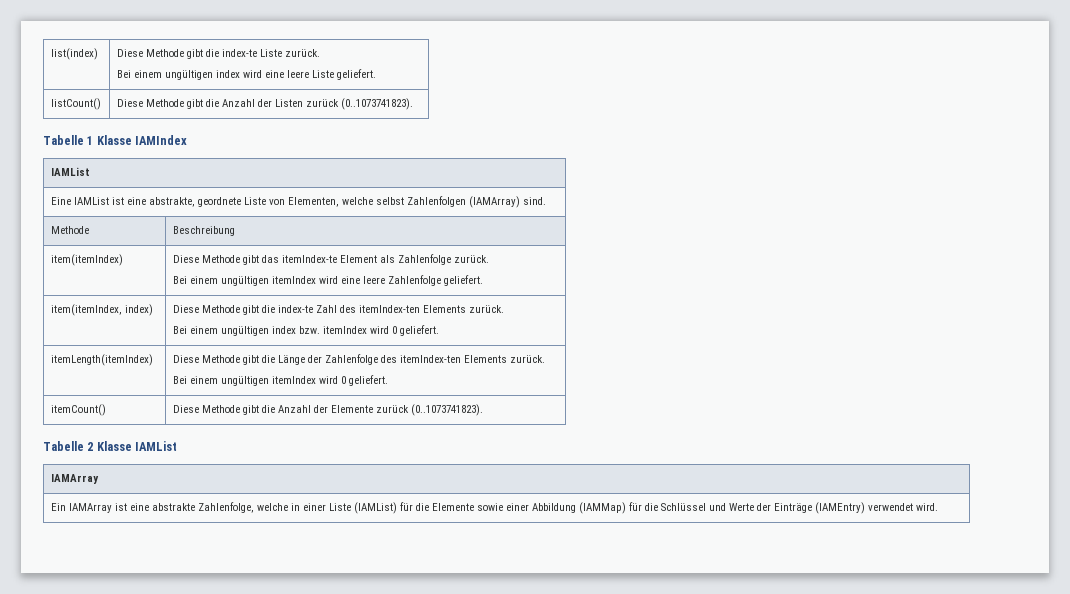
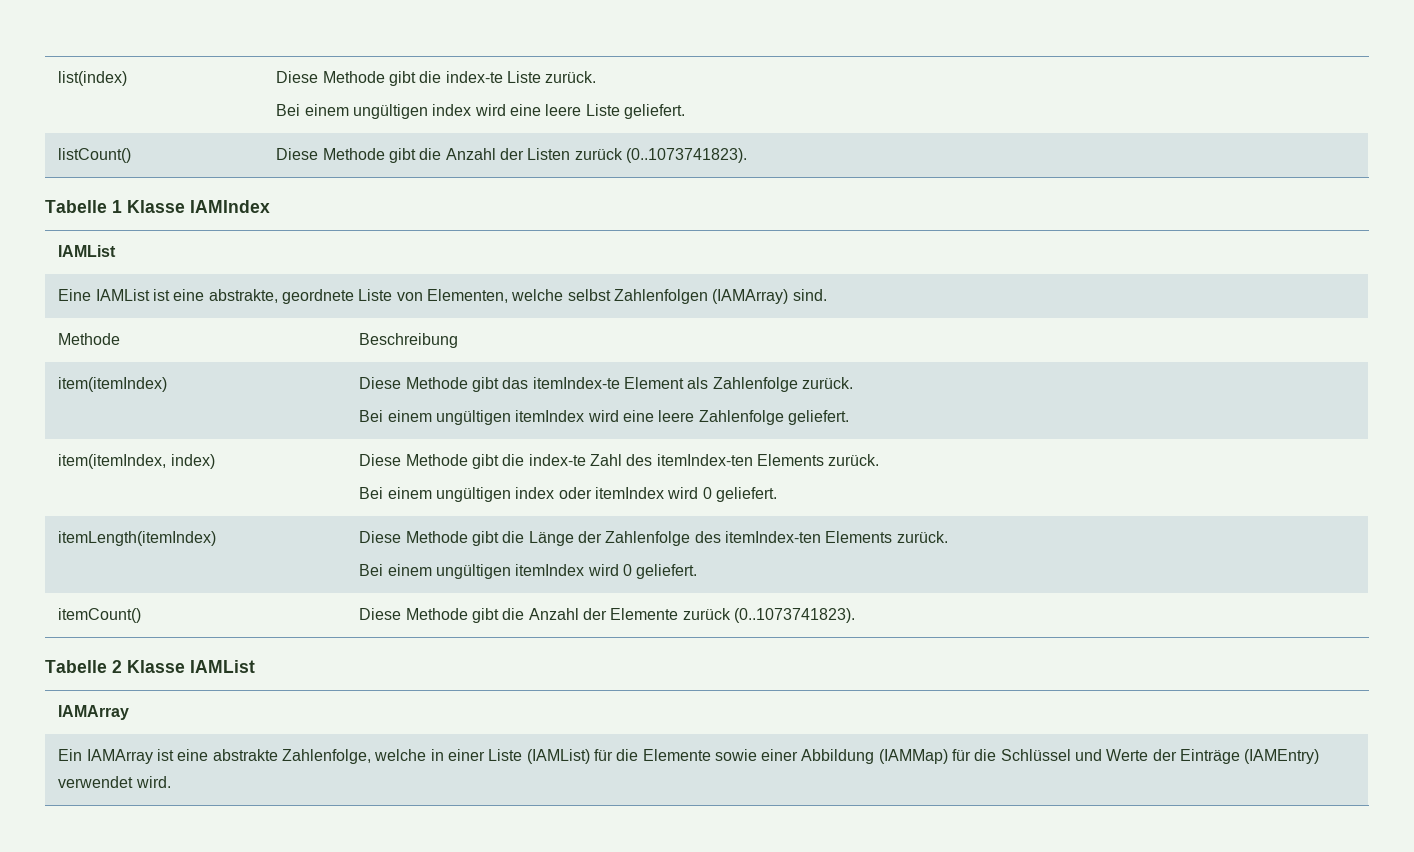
  item(itemIndex, index) | Diese Methode gibt die index-te Zahl des itemIndex-ten Elements zurück.
- Bei einem ungültigen index bzw. itemIndex wird 0 geliefert.
+ Bei einem ungültigen index oder itemIndex wird 0 geliefert.

